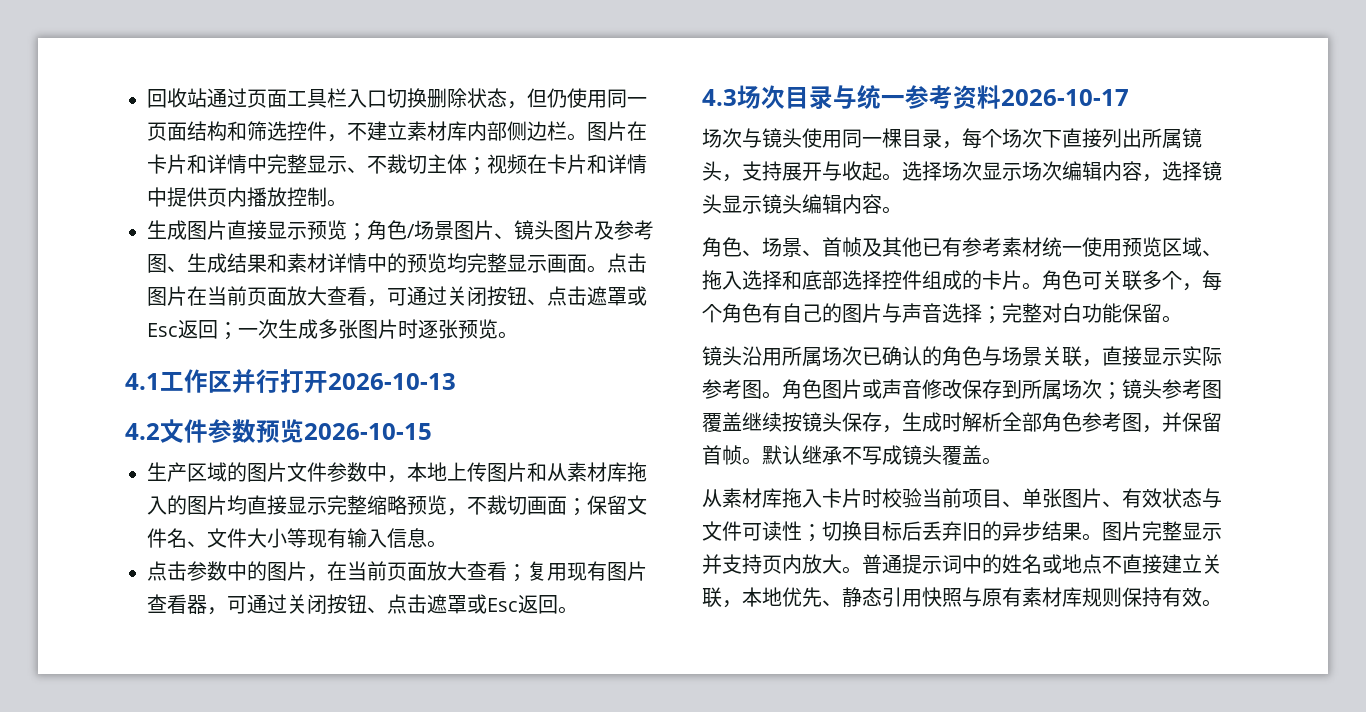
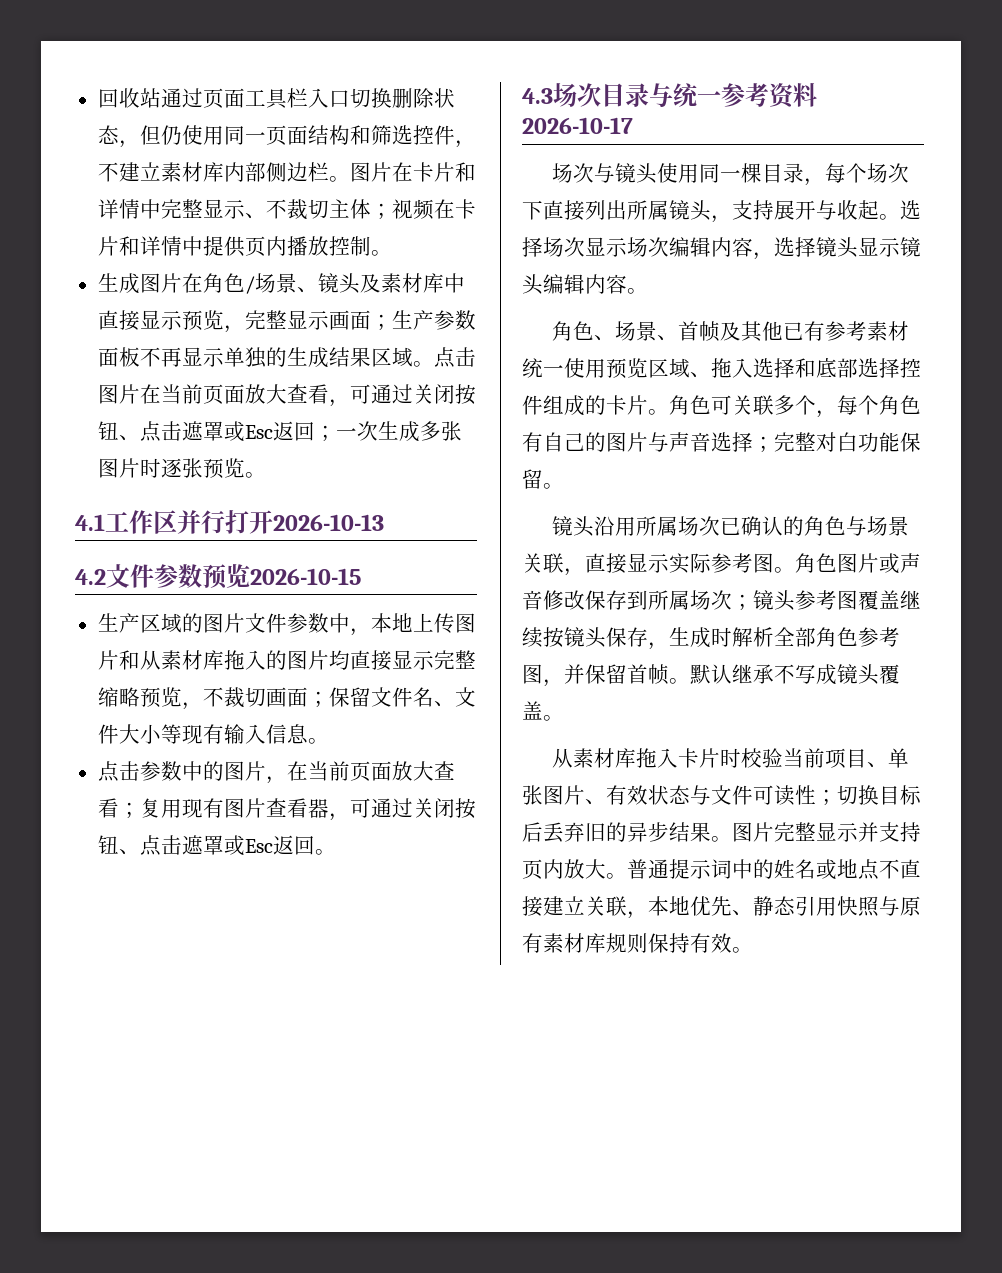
- 生成图片直接显示预览；角色/场景图片、镜头图片及参考图、生成结果和素材详情中的预览均完整显示画面。
+ 生成图片在角色/场景、镜头及素材库中直接显示预览，完整显示画面；生产参数面板不再显示单独的生成结果区域。

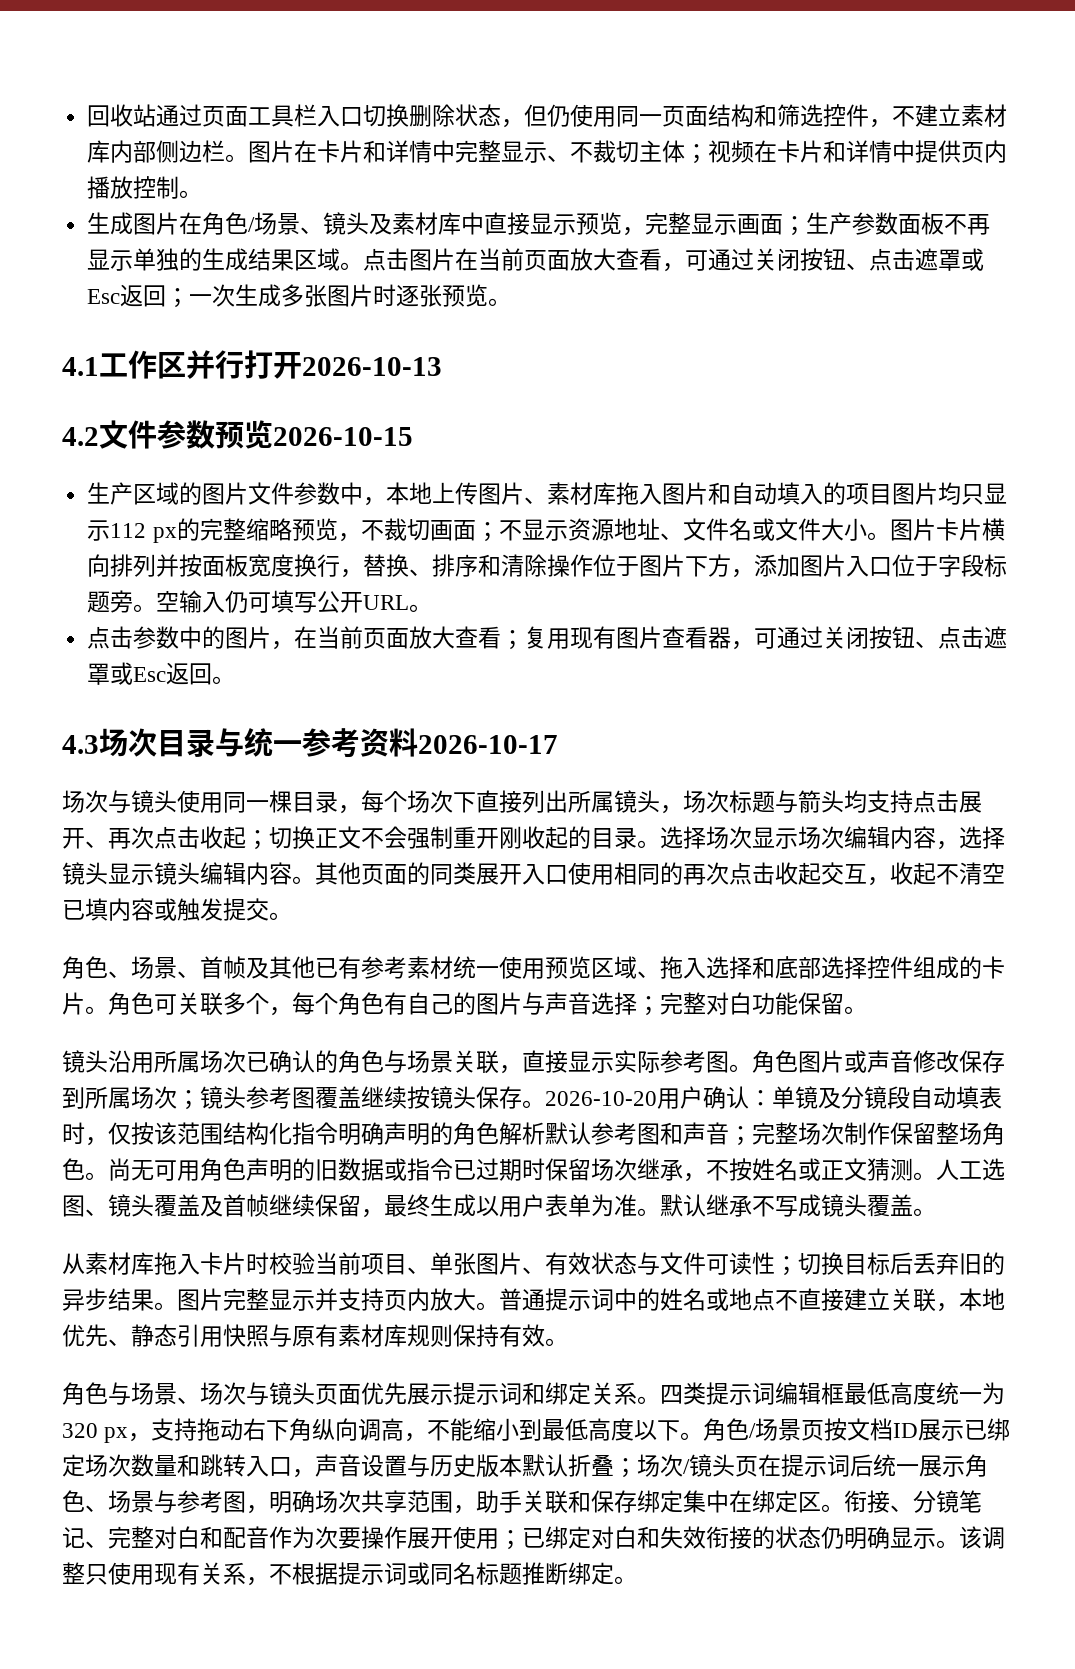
- 生产区域的图片文件参数中，本地上传图片和从素材库拖入的图片均直接显示完整缩略预览，不裁切画面；保留文件名、文件大小等现有输入信息。
+ 生产区域的图片文件参数中，本地上传图片、素材库拖入图片和自动填入的项目图片均只显示112 px的完整缩略预览，不裁切画面；不显示资源地址、文件名或文件大小。图片卡片横向排列并按面板宽度换行，替换、排序和清除操作位于图片下方，添加图片入口位于字段标题旁。空输入仍可填写公开URL。
- 场次与镜头使用同一棵目录，每个场次下直接列出所属镜头，支持展开与收起。
+ 场次与镜头使用同一棵目录，每个场次下直接列出所属镜头，场次标题与箭头均支持点击展开、再次点击收起；切换正文不会强制重开刚收起的目录。
+ 其他页面的同类展开入口使用相同的再次点击收起交互，收起不清空已填内容或触发提交。
- 角色图片或声音修改保存到所属场次；镜头参考图覆盖继续按镜头保存，生成时解析全部角色参考图，并保留首帧。
+ 角色图片或声音修改保存到所属场次；镜头参考图覆盖继续按镜头保存。2026-10-20用户确认：单镜及分镜段自动填表时，仅按该范围结构化指令明确声明的角色解析默认参考图和声音；完整场次制作保留整场角色。尚无可用角色声明的旧数据或指令已过期时保留场次继承，不按姓名或正文猜测。人工选图、镜头覆盖及首帧继续保留，最终生成以用户表单为准。
+ 角色与场景、场次与镜头页面优先展示提示词和绑定关系。四类提示词编辑框最低高度统一为320 px，支持拖动右下角纵向调高，不能缩小到最低高度以下。角色/场景页按文档ID展示已绑定场次数量和跳转入口，声音设置与历史版本默认折叠；场次/镜头页在提示词后统一展示角色、场景与参考图，明确场次共享范围，助手关联和保存绑定集中在绑定区。衔接、分镜笔记、完整对白和配音作为次要操作展开使用；已绑定对白和失效衔接的状态仍明确显示。该调整只使用现有关系，不根据提示词或同名标题推断绑定。

